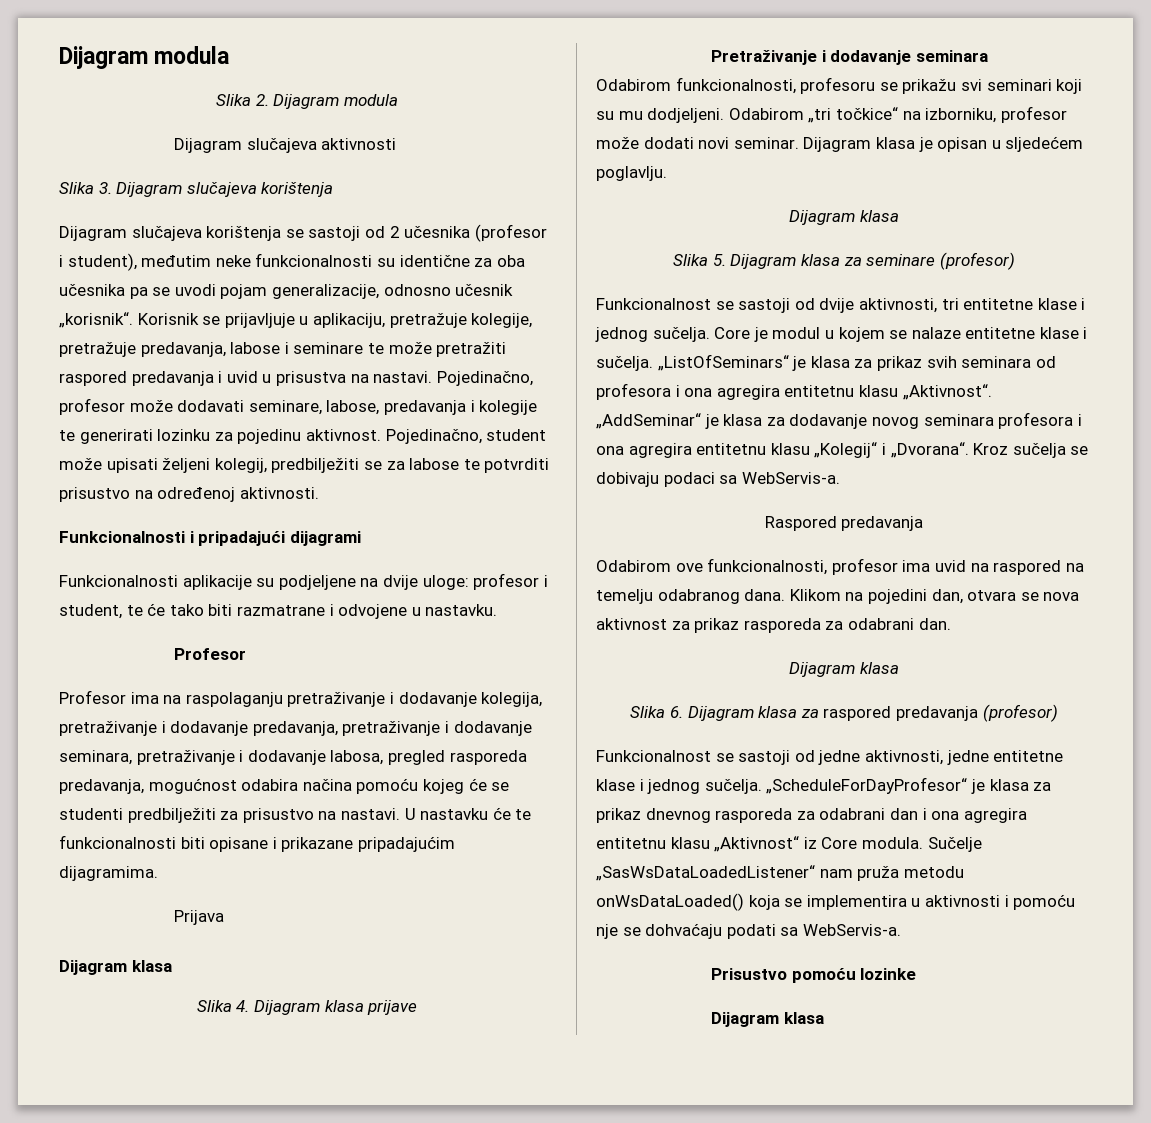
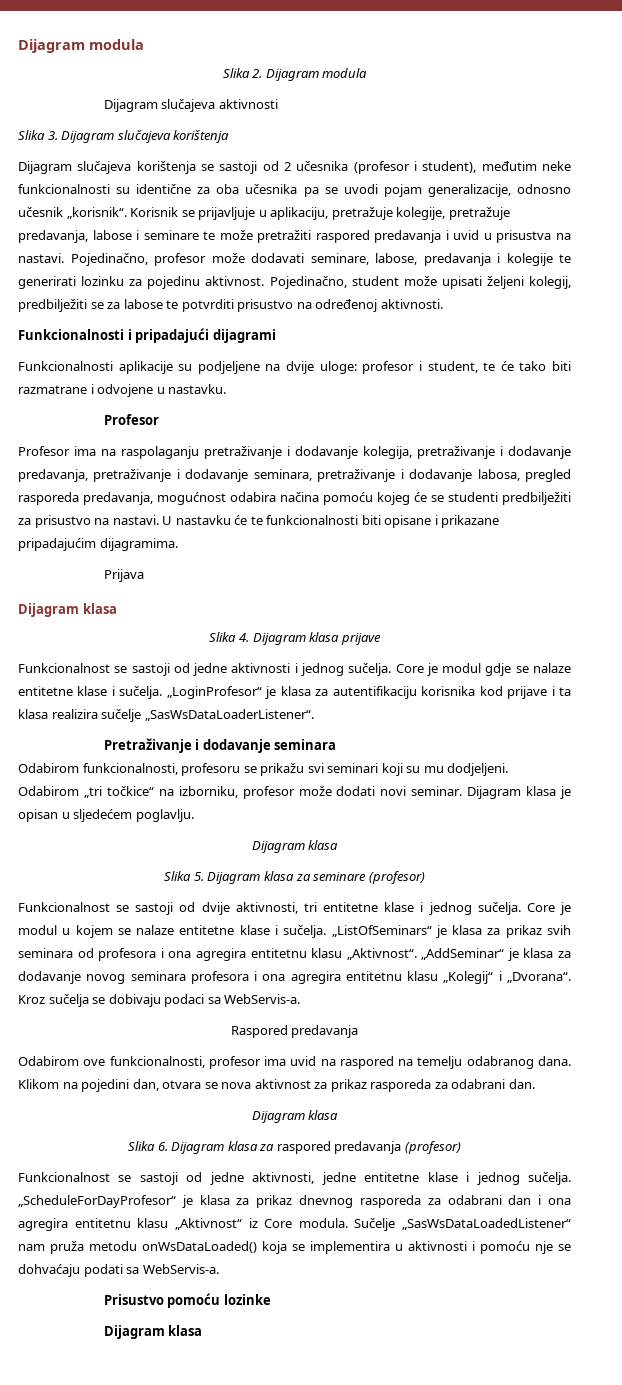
+ Funkcionalnost se sastoji od jedne aktivnosti i jednog sučelja. Core je modul gdje se nalaze entitetne klase i sučelja. „LoginProfesor“ je klasa za autentifikaciju korisnika kod prijave i ta klasa realizira sučelje „SasWsDataLoaderListener“.

